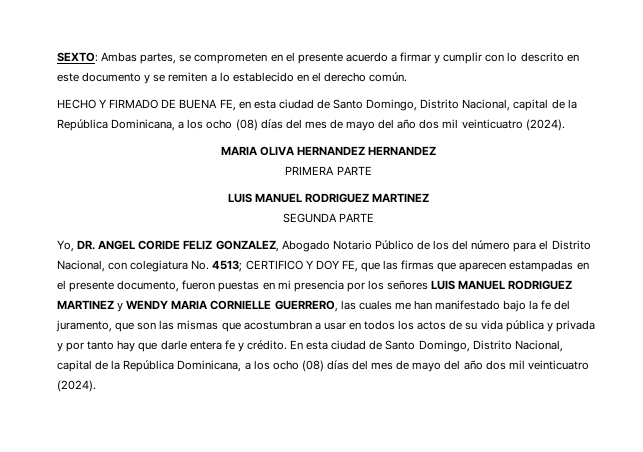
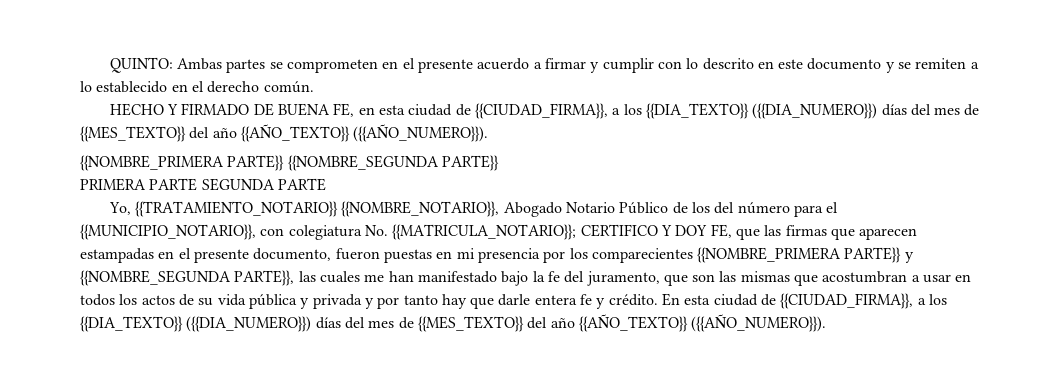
- SEXTO: Ambas partes, se comprometen en el presente acuerdo a firmar y cumplir con lo descrito en este documento y se remiten a lo establecido en el derecho común.
+ QUINTO: Ambas partes se comprometen en el presente acuerdo a firmar y cumplir con lo descrito en este documento y se remiten a lo establecido en el derecho común.
- HECHO Y FIRMADO DE BUENA FE, en esta ciudad de Santo Domingo, Distrito Nacional, capital de la República Dominicana, a los ocho (08) días del mes de mayo del año dos mil veinticuatro (2024).
- MARIA OLIVA HERNANDEZ HERNANDEZ
- PRIMERA PARTE
- LUIS MANUEL RODRIGUEZ MARTINEZ
- SEGUNDA PARTE
- Yo, DR. ANGEL CORIDE FELIZ GONZALEZ, Abogado Notario Público de los del número para el Distrito Nacional, con colegiatura No. 4513;
+ HECHO Y FIRMADO DE BUENA FE, en esta ciudad de {{CIUDAD_FIRMA}}, a los {{DIA_TEXTO}} ({{DIA_NUMERO}}) días del mes de {{MES_TEXTO}} del año {{AÑO_TEXTO}} ({{AÑO_NUMERO}}).
+ {{NOMBRE_PRIMERA PARTE}} {{NOMBRE_SEGUNDA PARTE}}
+ PRIMERA PARTE SEGUNDA PARTE
+ Yo, {{TRATAMIENTO_NOTARIO}} {{NOMBRE_NOTARIO}}, Abogado Notario Público de los del número para el {{MUNICIPIO_NOTARIO}}, con colegiatura No. {{MATRICULA_NOTARIO}};
- CERTIFICO Y DOY FE, que las firmas que aparecen estampadas en el presente documento, fueron puestas en mi presencia por los señores LUIS MANUEL RODRIGUEZ MARTINEZ y WENDY MARIA CORNIELLE GUERRERO, las cuales me han manifestado bajo la fe del juramento, que son las mismas que acostumbran a usar en todos los actos de su vida pública y privada y por tanto hay que darle entera fe y crédito.
+ CERTIFICO Y DOY FE, que las firmas que aparecen estampadas en el presente documento, fueron puestas en mi presencia por los comparecientes {{NOMBRE_PRIMERA PARTE}} y {{NOMBRE_SEGUNDA PARTE}}, las cuales me han manifestado bajo la fe del juramento, que son las mismas que acostumbran a usar en todos los actos de su vida pública y privada y por tanto hay que darle entera fe y crédito.
- En esta ciudad de Santo Domingo, Distrito Nacional, capital de la República Dominicana, a los ocho (08) días del mes de mayo del año dos mil veinticuatro (2024).
+ En esta ciudad de {{CIUDAD_FIRMA}}, a los {{DIA_TEXTO}} ({{DIA_NUMERO}}) días del mes de {{MES_TEXTO}} del año {{AÑO_TEXTO}} ({{AÑO_NUMERO}}).

